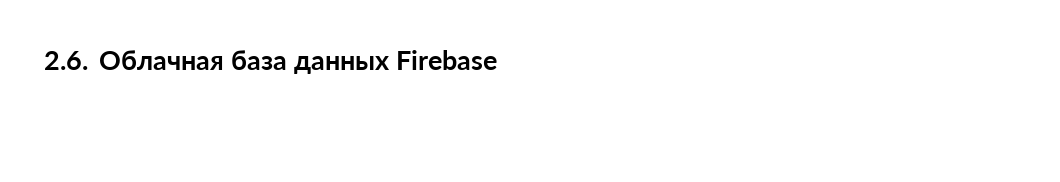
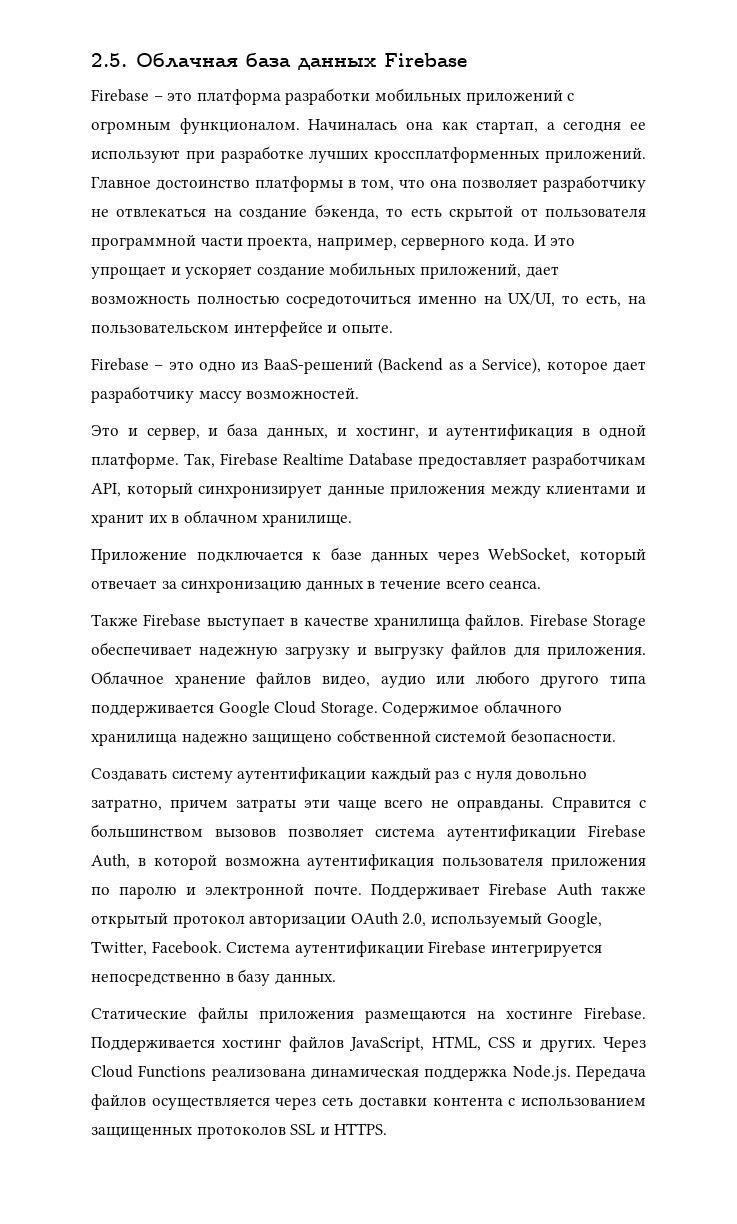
- 2.6. Облачная база данных Firebase
+ 2.5. Облачная база данных Firebase
+ Firebase – это платформа разработки мобильных приложений с огромным функционалом. Начиналась она как стартап, а сегодня ее используют при разработке лучших кроссплатформенных приложений. Главное достоинство платформы в том, что она позволяет разработчику не отвлекаться на создание бэкенда, то есть скрытой от пользователя программной части проекта, например, серверного кода. И это упрощает и ускоряет создание мобильных приложений, дает возможность полностью сосредоточиться именно на UX/UI, то есть, на пользовательском интерфейсе и опыте.
+ Firebase – это одно из BaaS-решений (Backend as a Service), которое дает разработчику массу возможностей.
+ Это и сервер, и база данных, и хостинг, и аутентификация в одной платформе. Так, Firebase Realtime Database предоставляет разработчикам API, который синхронизирует данные приложения между клиентами и хранит их в облачном хранилище.
+ Приложение подключается к базе данных через WebSocket, который отвечает за синхронизацию данных в течение всего сеанса.
+ Также Firebase выступает в качестве хранилища файлов. Firebase Storage обеспечивает надежную загрузку и выгрузку файлов для приложения. Облачное хранение файлов видео, аудио или любого другого типа поддерживается Google Cloud Storage. Содержимое облачного хранилища надежно защищено собственной системой безопасности.
+ Создавать систему аутентификации каждый раз с нуля довольно затратно, причем затраты эти чаще всего не оправданы. Справится с большинством вызовов позволяет система аутентификации Firebase Auth, в которой возможна аутентификация пользователя приложения по паролю и электронной почте. Поддерживает Firebase Auth также открытый протокол авторизации OAuth 2.0, используемый Google, Twitter, Facebook. Система аутентификации Firebase интегрируется непосредственно в базу данных.
+ Статические файлы приложения размещаются на хостинге Firebase. Поддерживается хостинг файлов JavaScript, HTML, CSS и других. Через Cloud Functions реализована динамическая поддержка Node.js. Передача файлов осуществляется через сеть доставки контента с использованием защищенных протоколов SSL и HTTPS.

